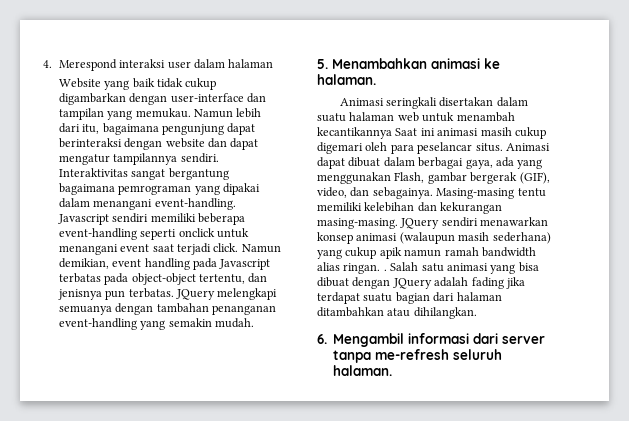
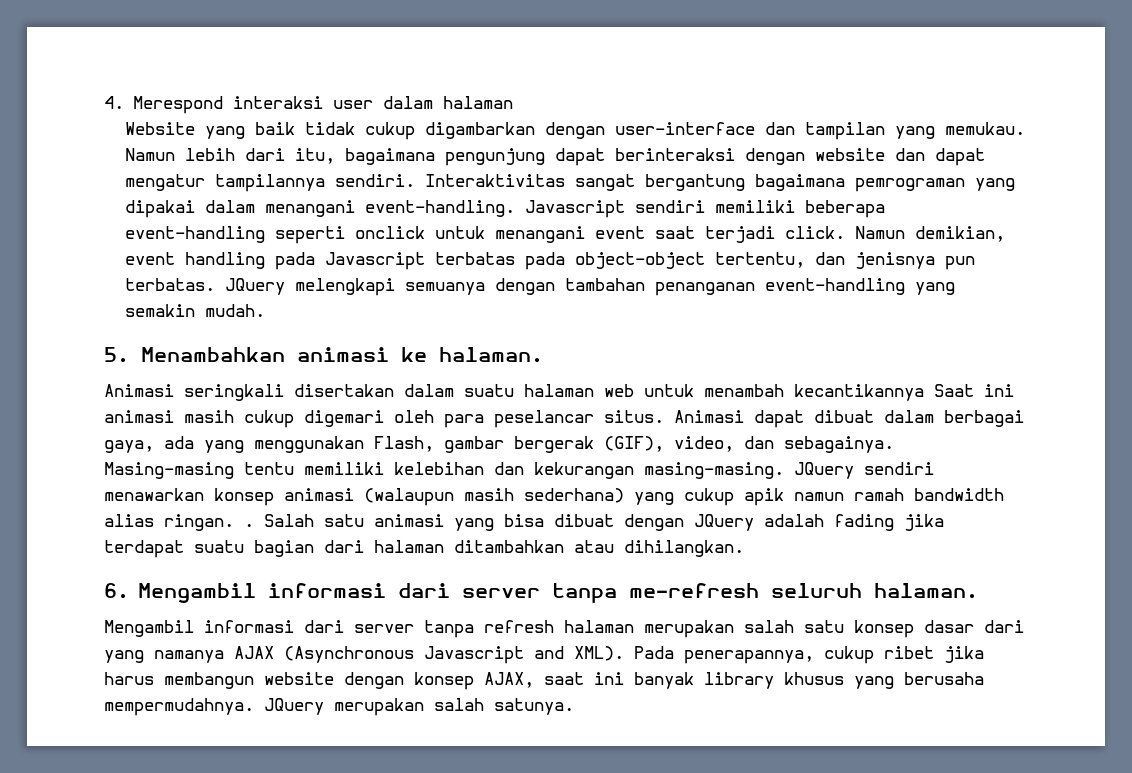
+ Mengambil informasi dari server tanpa refresh halaman merupakan salah satu konsep dasar dari yang namanya AJAX (Asynchronous Javascript and XML). Pada penerapannya, cukup ribet jika harus membangun website dengan konsep AJAX, saat ini banyak library khusus yang berusaha mempermudahnya. JQuery merupakan salah satunya.

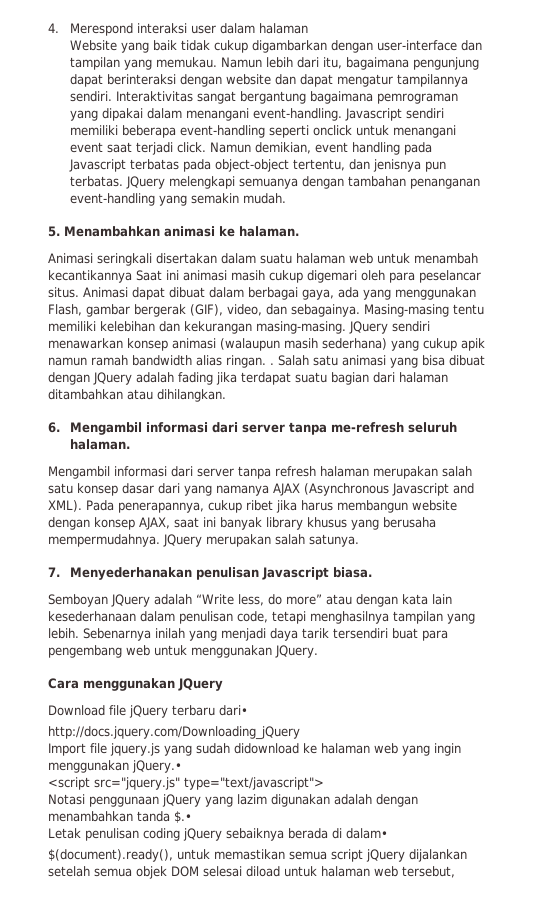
+ 7. Menyederhanakan penulisan Javascript biasa.
+ Semboyan JQuery adalah “Write less, do more” atau dengan kata lain kesederhanaan dalam penulisan code, tetapi menghasilnya tampilan yang lebih. Sebenarnya inilah yang menjadi daya tarik tersendiri buat para pengembang web untuk menggunakan JQuery.
+ Cara menggunakan JQuery
+ Download file jQuery terbaru dari•
+ http://docs.jquery.com/Downloading_jQuery
+ Import file jquery.js yang sudah didownload ke halaman web yang ingin menggunakan jQuery.•
+ <script src="jquery.js" type="text/javascript">
+ Notasi penggunaan jQuery yang lazim digunakan adalah dengan menambahkan tanda $.•
+ Letak penulisan coding jQuery sebaiknya berada di dalam•
+ $(document).ready(), untuk memastikan semua script jQuery dijalankan setelah semua objek DOM selesai diload untuk halaman web tersebut,

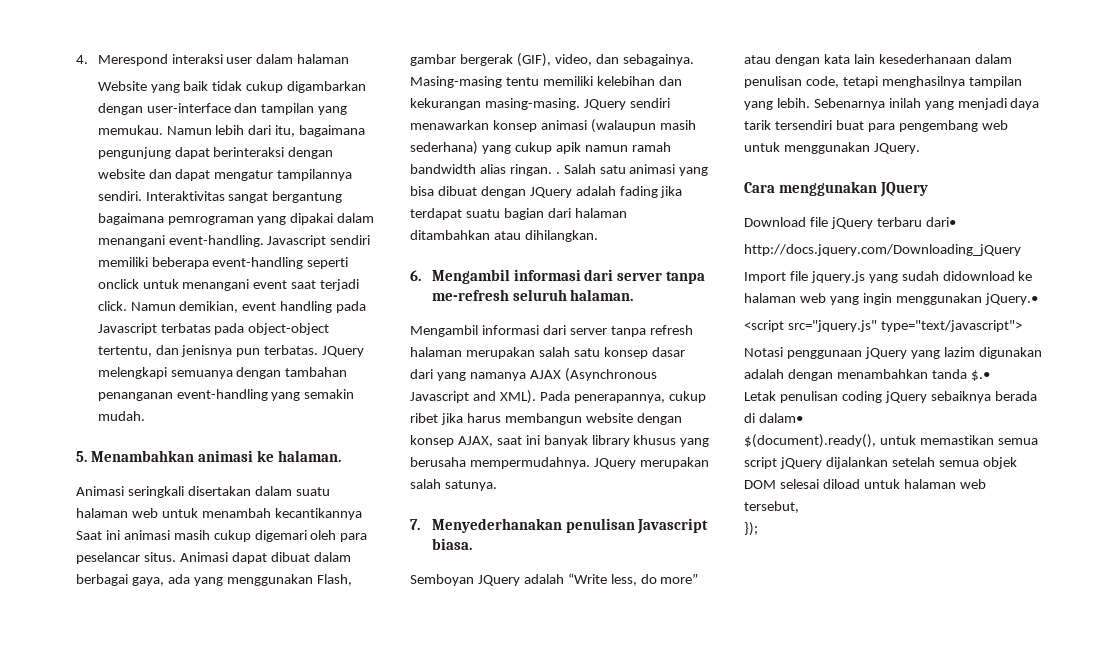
+ });

